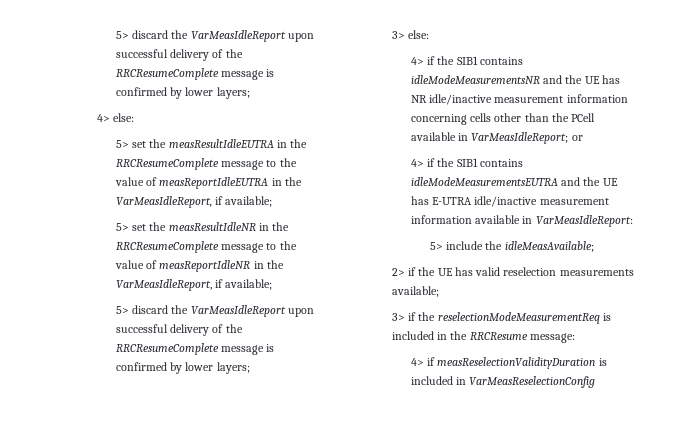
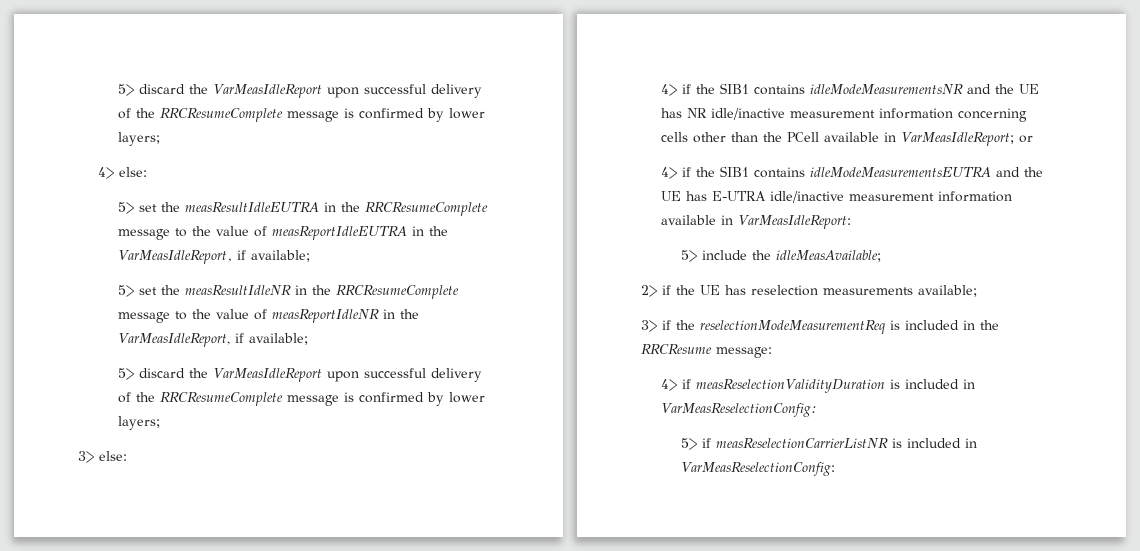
- 2> if the UE has valid reselection measurements available;
+ 2> if the UE has reselection measurements available;
- 4> if measReselectionValidityDuration is included in VarMeasReselectionConfig
+ 4> if measReselectionValidityDuration is included in VarMeasReselectionConfig:
+ 5> if measReselectionCarrierListNR is included in VarMeasReselectionConfig:

